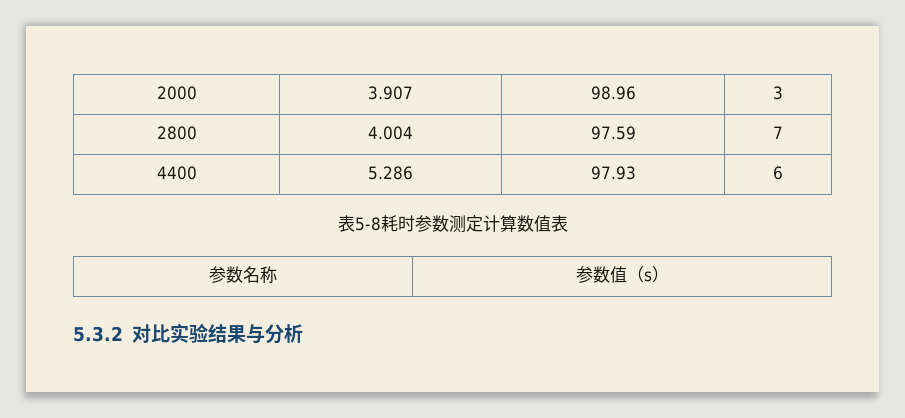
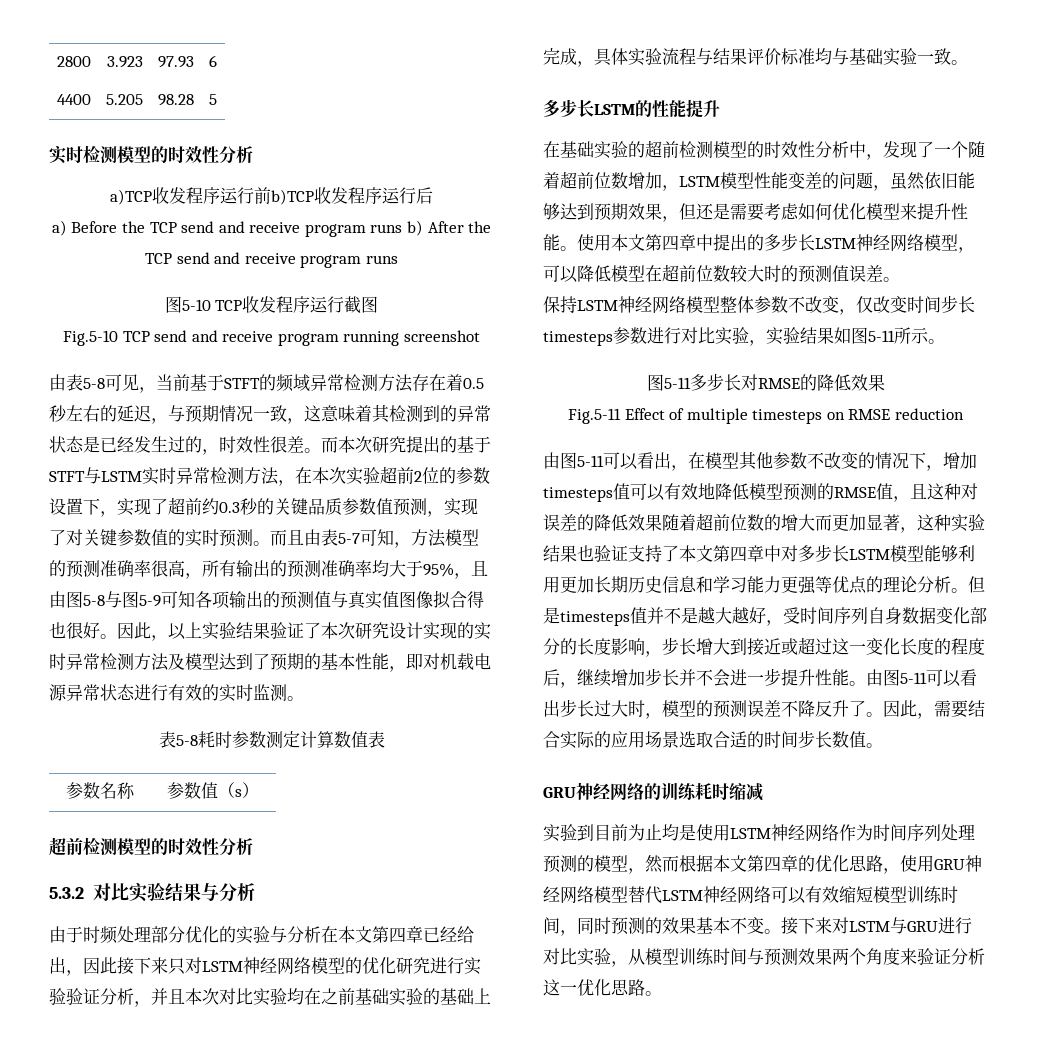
- 2000 | 3.907 | 98.96 | 3
- 2800 | 4.004 | 97.59 | 7
- 4400 | 5.286 | 97.93 | 6
+ 2800 | 3.923 | 97.93 | 6
+ 4400 | 5.205 | 98.28 | 5
+ 实时检测模型的时效性分析
+ a)TCP收发程序运行前b)TCP收发程序运行后
+ a) Before the TCP send and receive program runs b) After the TCP send and receive program runs
+ 图5-10 TCP收发程序运行截图
+ Fig.5-10 TCP send and receive program running screenshot
+ 由表5-8可见，当前基于STFT的频域异常检测方法存在着0.5秒左右的延迟，与预期情况一致，这意味着其检测到的异常状态是已经发生过的，时效性很差。而本次研究提出的基于STFT与LSTM实时异常检测方法，在本次实验超前2位的参数设置下，实现了超前约0.3秒的关键品质参数值预测，实现了对关键参数值的实时预测。而且由表5-7可知，方法模型的预测准确率很高，所有输出的预测准确率均大于95%，且由图5-8与图5-9可知各项输出的预测值与真实值图像拟合得也很好。因此，以上实验结果验证了本次研究设计实现的实时异常检测方法及模型达到了预期的基本性能，即对机载电源异常状态进行有效的实时监测。
  参数名称 | 参数值（s）
+ 超前检测模型的时效性分析
+ 由于时频处理部分优化的实验与分析在本文第四章已经给出，因此接下来只对LSTM神经网络模型的优化研究进行实验验证分析，并且本次对比实验均在之前基础实验的基础上完成，具体实验流程与结果评价标准均与基础实验一致。
+ 多步长LSTM的性能提升
+ 在基础实验的超前检测模型的时效性分析中，发现了一个随着超前位数增加，LSTM模型性能变差的问题，虽然依旧能够达到预期效果，但还是需要考虑如何优化模型来提升性能。使用本文第四章中提出的多步长LSTM神经网络模型，可以降低模型在超前位数较大时的预测值误差。
+ 保持LSTM神经网络模型整体参数不改变，仅改变时间步长timesteps参数进行对比实验，实验结果如图5-11所示。
+ 图5-11多步长对RMSE的降低效果
+ Fig.5-11 Effect of multiple timesteps on RMSE reduction
+ 由图5-11可以看出，在模型其他参数不改变的情况下，增加timesteps值可以有效地降低模型预测的RMSE值，且这种对误差的降低效果随着超前位数的增大而更加显著，这种实验结果也验证支持了本文第四章中对多步长LSTM模型能够利用更加长期历史信息和学习能力更强等优点的理论分析。但是timesteps值并不是越大越好，受时间序列自身数据变化部分的长度影响，步长增大到接近或超过这一变化长度的程度后，继续增加步长并不会进一步提升性能。由图5-11可以看出步长过大时，模型的预测误差不降反升了。因此，需要结合实际的应用场景选取合适的时间步长数值。
+ GRU神经网络的训练耗时缩减
+ 实验到目前为止均是使用LSTM神经网络作为时间序列处理预测的模型，然而根据本文第四章的优化思路，使用GRU神经网络模型替代LSTM神经网络可以有效缩短模型训练时间，同时预测的效果基本不变。接下来对LSTM与GRU进行对比实验，从模型训练时间与预测效果两个角度来验证分析这一优化思路。

